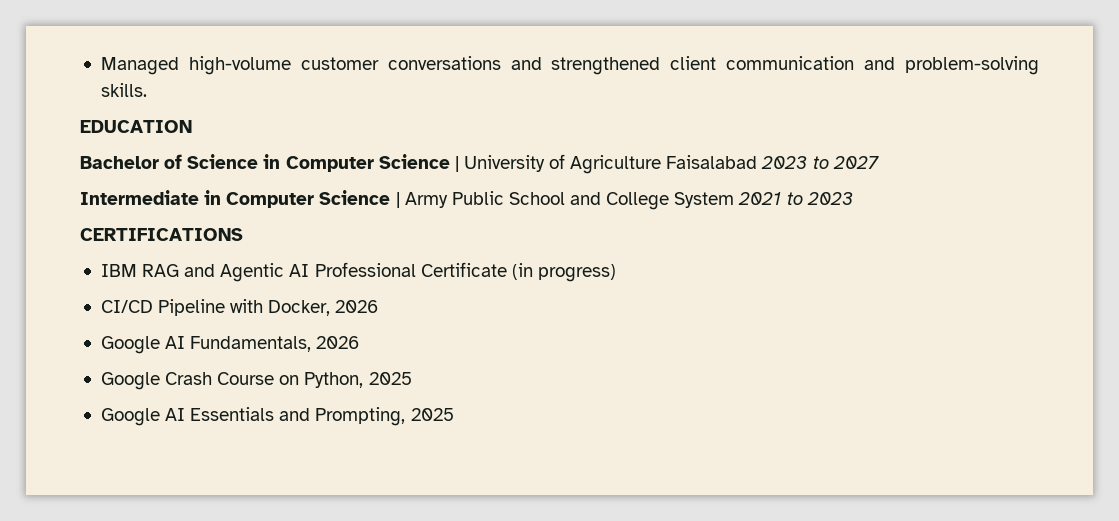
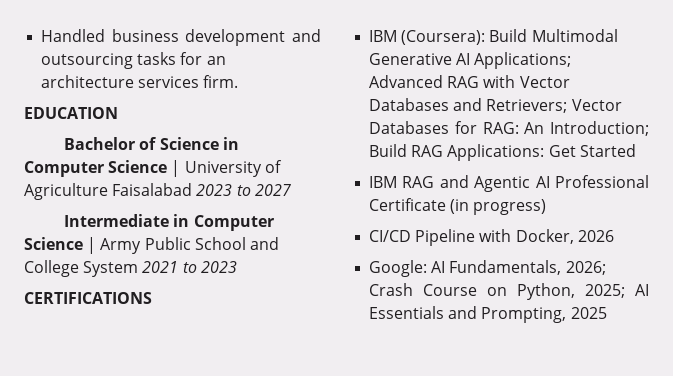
- Managed high-volume customer conversations and strengthened client communication and problem-solving skills.
+ Handled business development and outsourcing tasks for an architecture services firm.
+ IBM (Coursera): Build Multimodal Generative AI Applications; Advanced RAG with Vector Databases and Retrievers; Vector Databases for RAG: An Introduction; Build RAG Applications: Get Started
- Google AI Fundamentals, 2026
- Google Crash Course on Python, 2025
- Google AI Essentials and Prompting, 2025
+ Google: AI Fundamentals, 2026; Crash Course on Python, 2025; AI Essentials and Prompting, 2025

